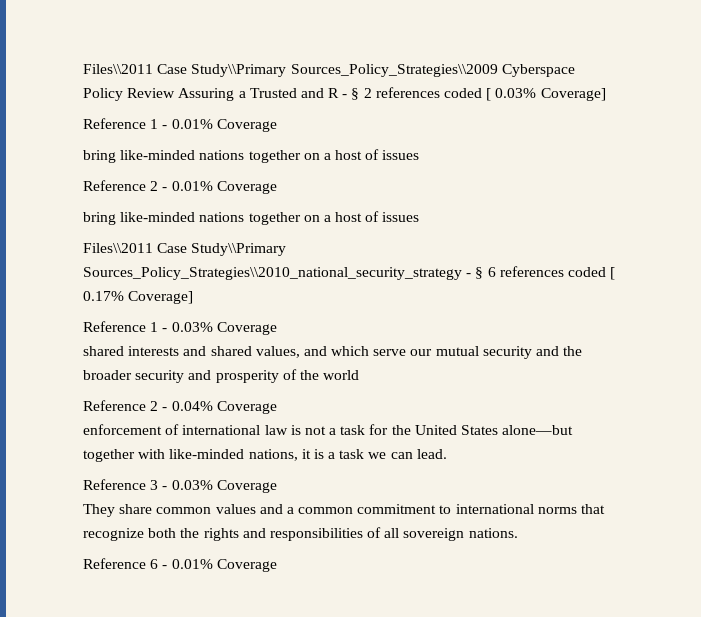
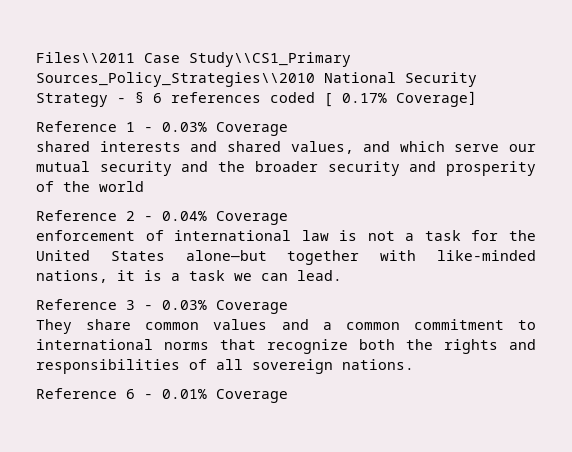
- Files\\2011 Case Study\\Primary Sources_Policy_Strategies\\2009 Cyberspace Policy Review Assuring a Trusted and R - § 2 references coded [ 0.03% Coverage]
- Reference 1 - 0.01% Coverage
- bring like-minded nations together on a host of issues
- Reference 2 - 0.01% Coverage
- bring like-minded nations together on a host of issues
- Files\\2011 Case Study\\Primary Sources_Policy_Strategies\\2010_national_security_strategy - § 6 references coded [ 0.17% Coverage]
+ Files\\2011 Case Study\\CS1_Primary Sources_Policy_Strategies\\2010 National Security Strategy - § 6 references coded [ 0.17% Coverage]

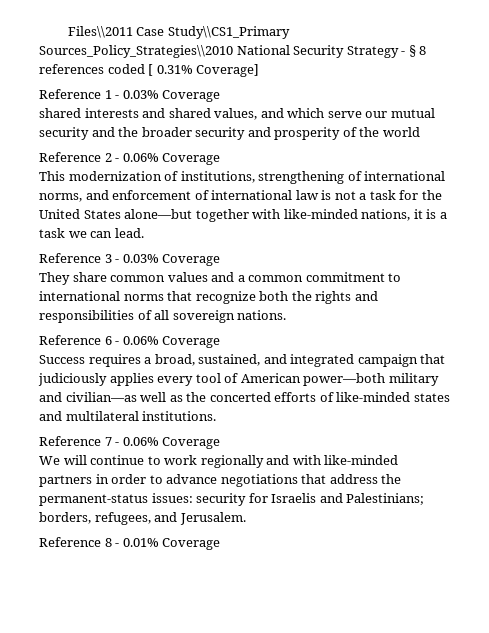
- Files\\2011 Case Study\\CS1_Primary Sources_Policy_Strategies\\2010 National Security Strategy - § 6 references coded [ 0.17% Coverage]
+ Files\\2011 Case Study\\CS1_Primary Sources_Policy_Strategies\\2010 National Security Strategy - § 8 references coded [ 0.31% Coverage]
- Reference 2 - 0.04% Coverage
- enforcement of international law is not a task for the United States alone—but together with like-minded nations, it is a task we can lead.
+ Reference 2 - 0.06% Coverage
+ This modernization of institutions, strengthening of international norms, and enforcement of international law is not a task for the United States alone—but together with like-minded nations, it is a task we can lead.
- Reference 6 - 0.01% Coverage
+ Reference 6 - 0.06% Coverage
+ Success requires a broad, sustained, and integrated campaign that judiciously applies every tool of American power—both military and civilian—as well as the concerted efforts of like-minded states and multilateral institutions.
+ Reference 7 - 0.06% Coverage
+ We will continue to work regionally and with like-minded partners in order to advance negotiations that address the permanent-status issues: security for Israelis and Palestinians; borders, refugees, and Jerusalem.
+ Reference 8 - 0.01% Coverage

